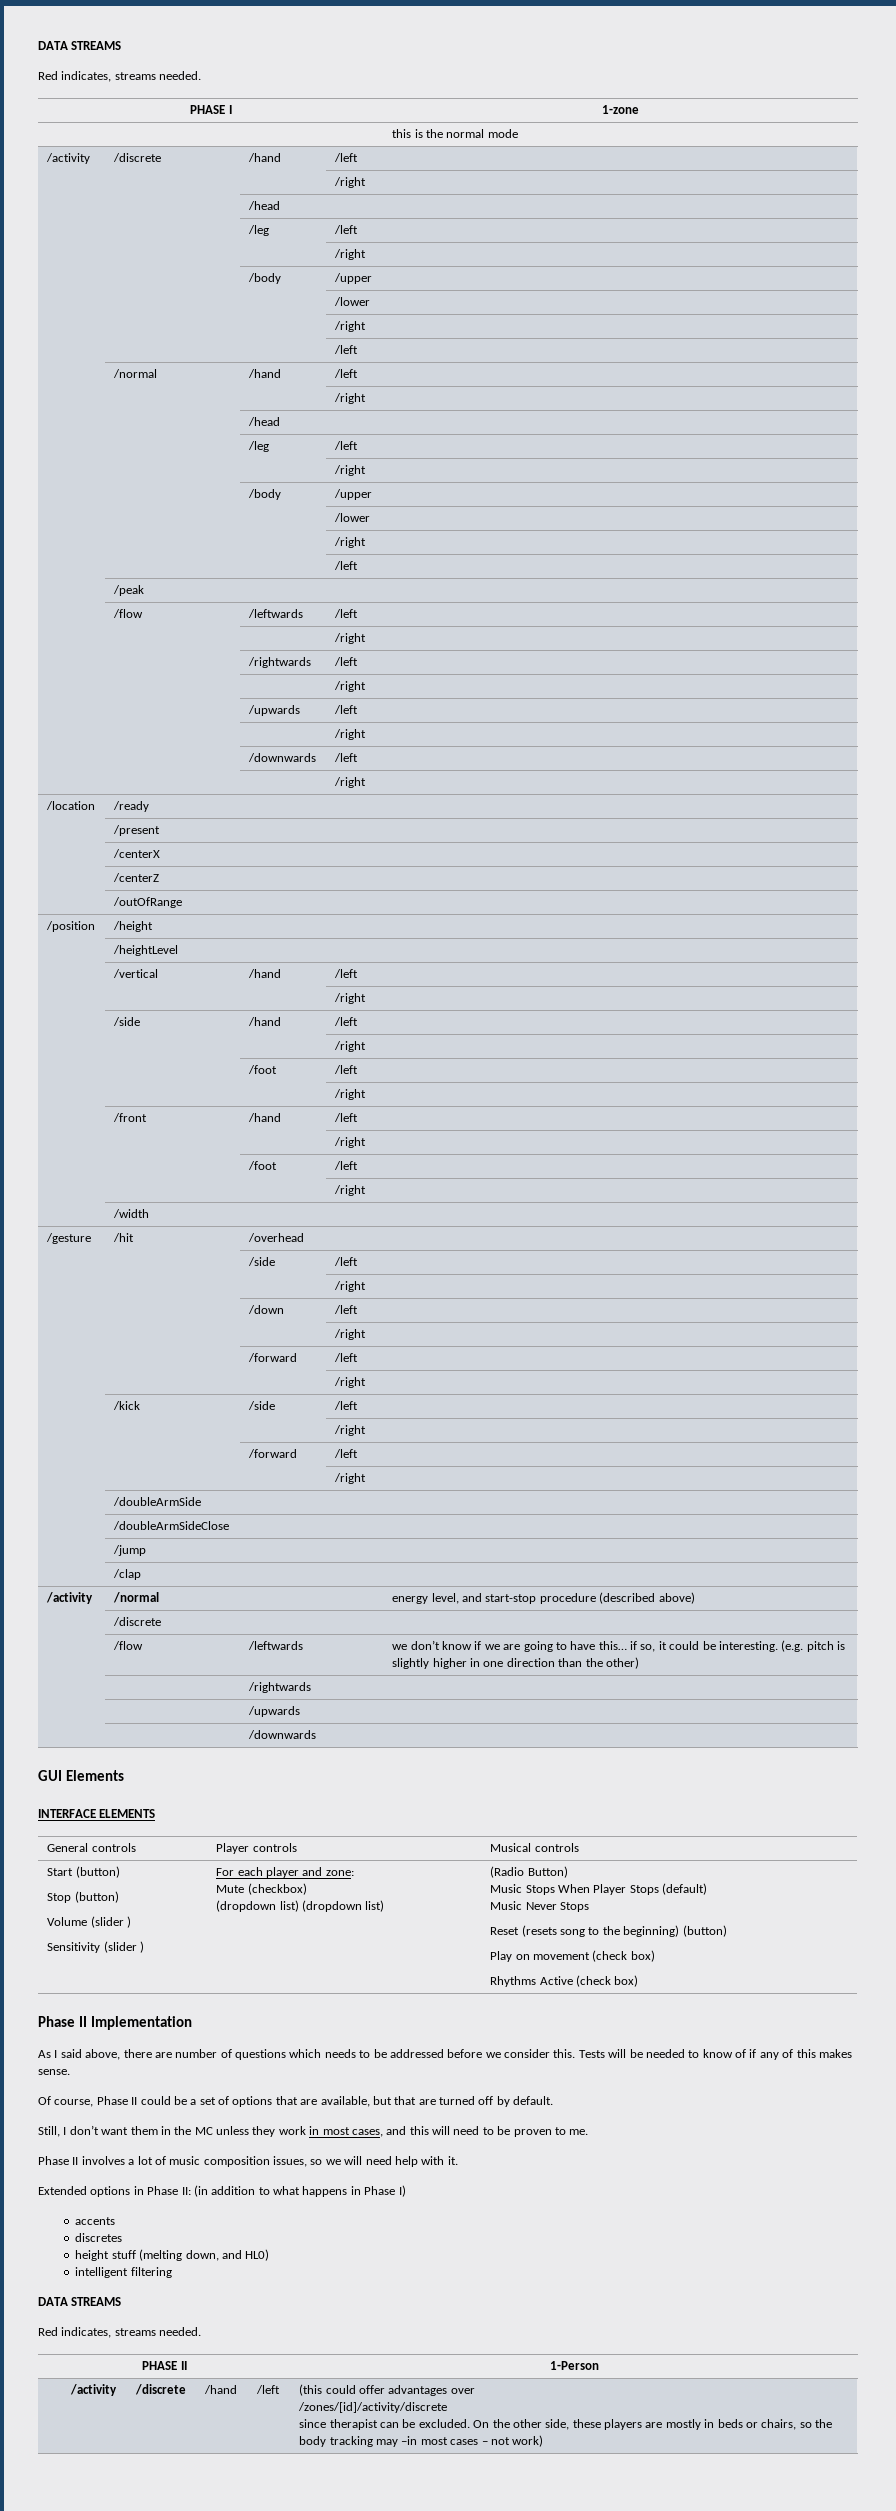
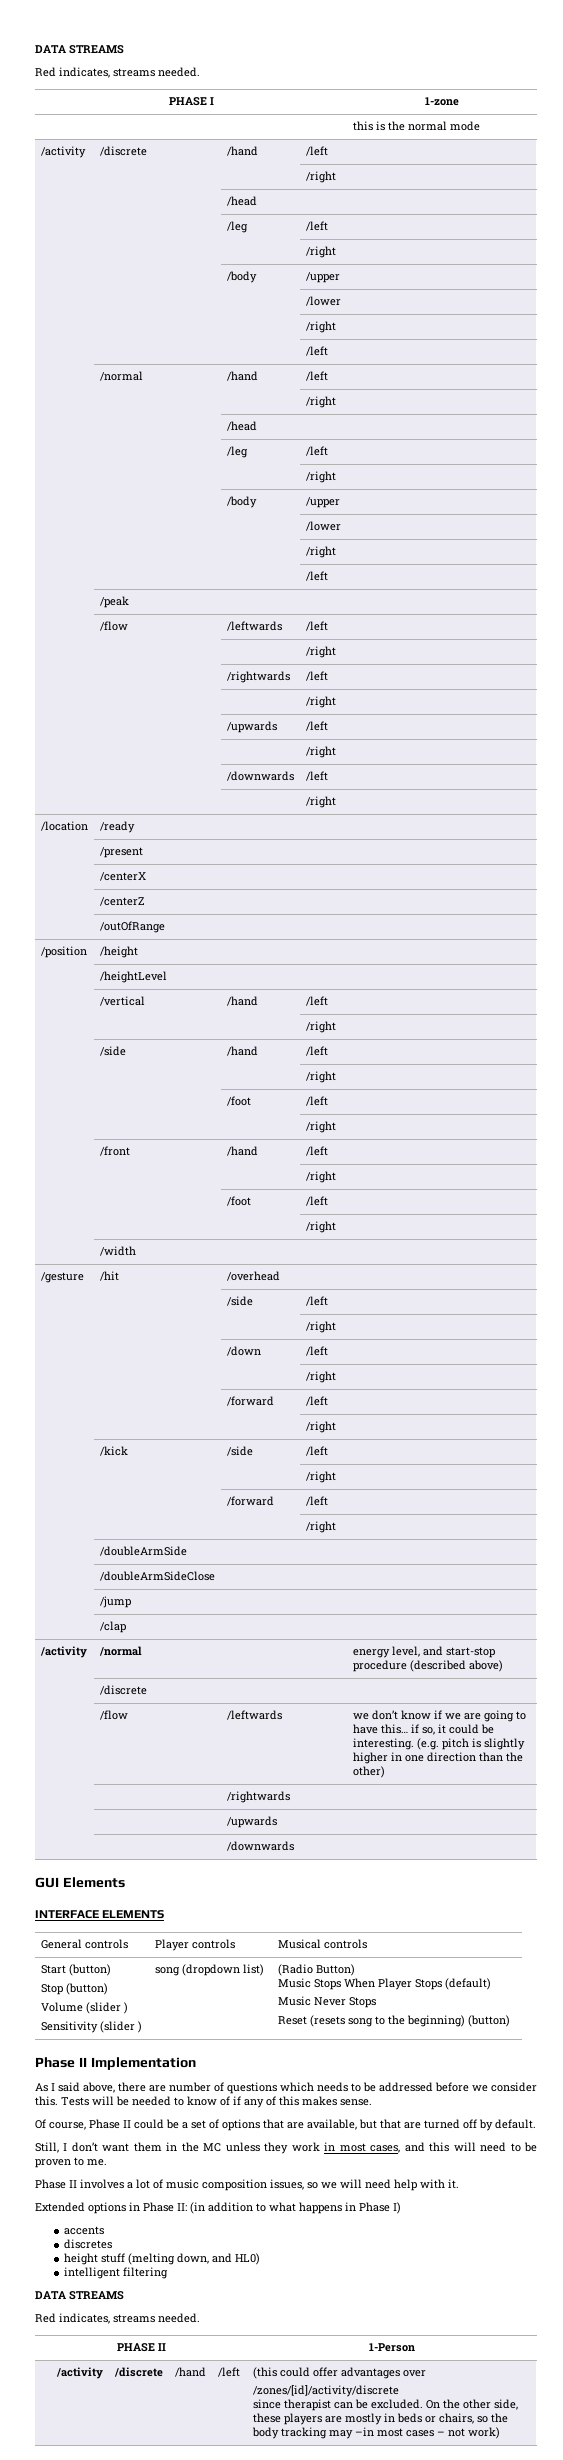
- For each player and zone:
- Mute (checkbox)
- (dropdown list) (dropdown list)
+ song (dropdown list)
- Play on movement (check box)
- Rhythms Active (check box)

